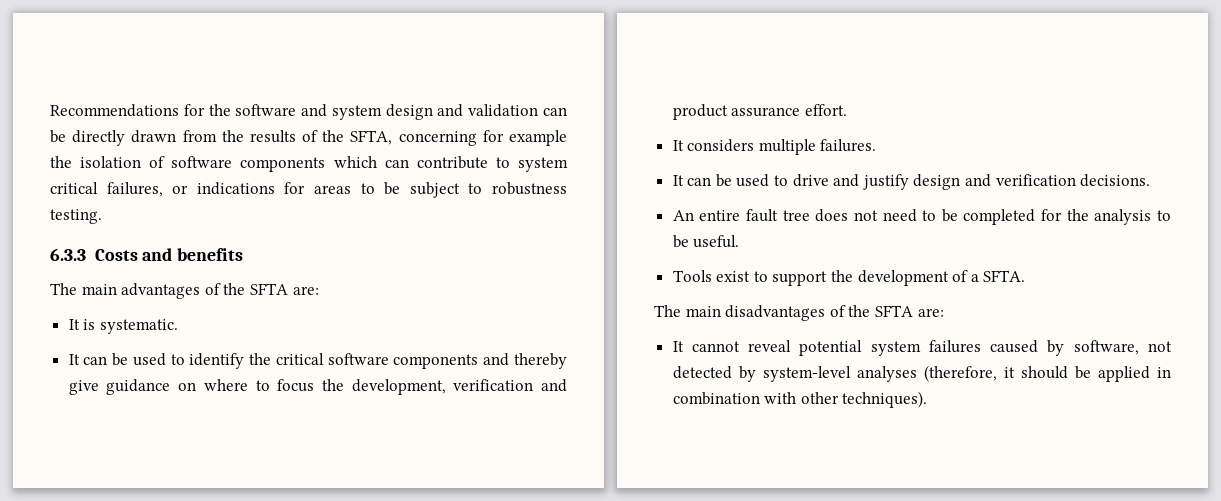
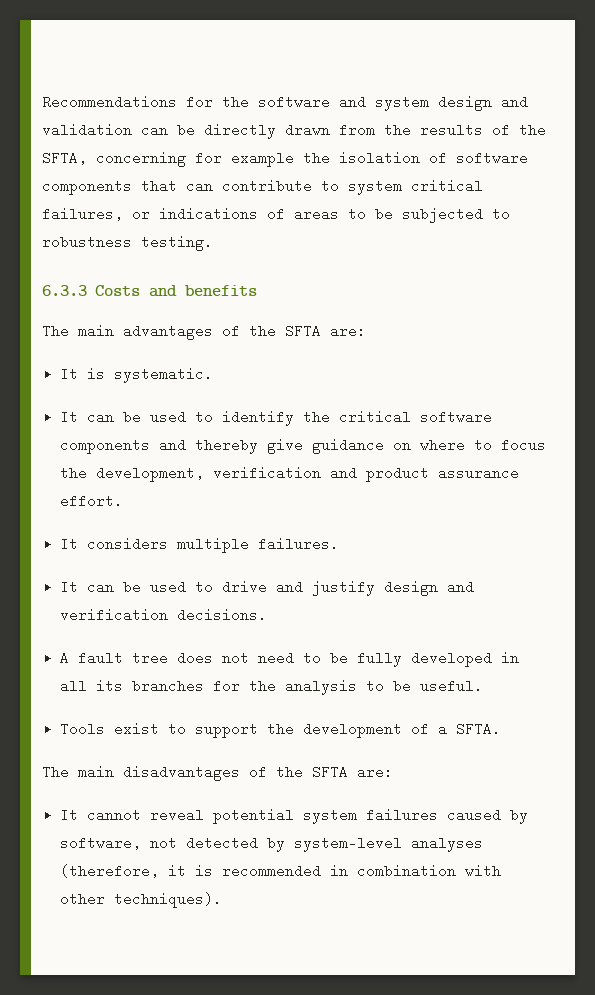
- Recommendations for the software and system design and validation can be directly drawn from the results of the SFTA, concerning for example the isolation of software components which can contribute to system critical failures, or indications for areas to be subject to robustness testing.
+ Recommendations for the software and system design and validation can be directly drawn from the results of the SFTA, concerning for example the isolation of software components that can contribute to system critical failures, or indications of areas to be subjected to robustness testing.
- An entire fault tree does not need to be completed for the analysis to be useful.
+ A fault tree does not need to be fully developed in all its branches for the analysis to be useful.
- It cannot reveal potential system failures caused by software, not detected by system-level analyses (therefore, it should be applied in combination with other techniques).
+ It cannot reveal potential system failures caused by software, not detected by system-level analyses (therefore, it is recommended in combination with other techniques).

